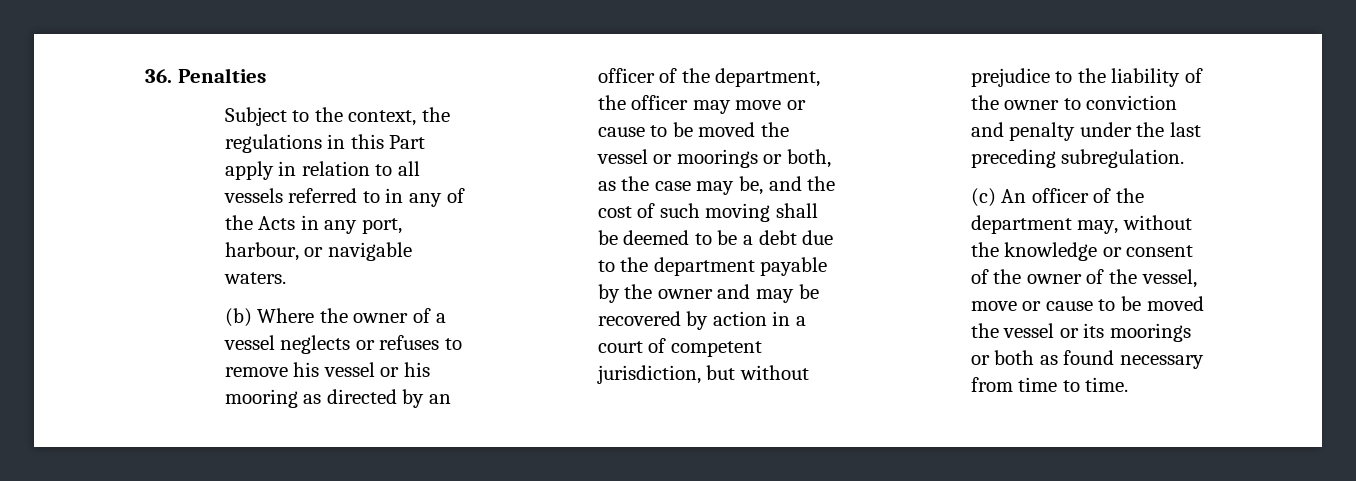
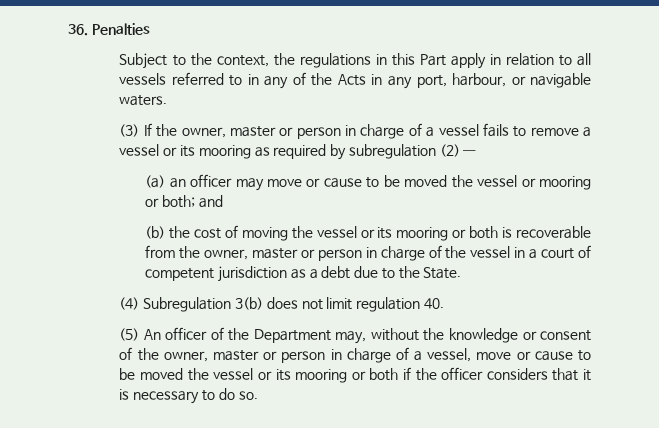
- (b) Where the owner of a vessel neglects or refuses to remove his vessel or his mooring as directed by an officer of the department, the officer may move or cause to be moved the vessel or moorings or both, as the case may be, and the cost of such moving shall be deemed to be a debt due to the department payable by the owner and may be recovered by action in a court of competent jurisdiction, but without prejudice to the liability of the owner to conviction and penalty under the last preceding subregulation.
- (c) An officer of the department may, without the knowledge or consent of the owner of the vessel, move or cause to be moved the vessel or its moorings or both as found necessary from time to time.
+ (3) If the owner, master or person in charge of a vessel fails to remove a vessel or its mooring as required by subregulation (2) —
+ (a) an officer may move or cause to be moved the vessel or mooring or both; and
+ (b) the cost of moving the vessel or its mooring or both is recoverable from the owner, master or person in charge of the vessel in a court of competent jurisdiction as a debt due to the State.
+ (4) Subregulation 3(b) does not limit regulation 40.
+ (5) An officer of the Department may, without the knowledge or consent of the owner, master or person in charge of a vessel, move or cause to be moved the vessel or its mooring or both if the officer considers that it is necessary to do so.

